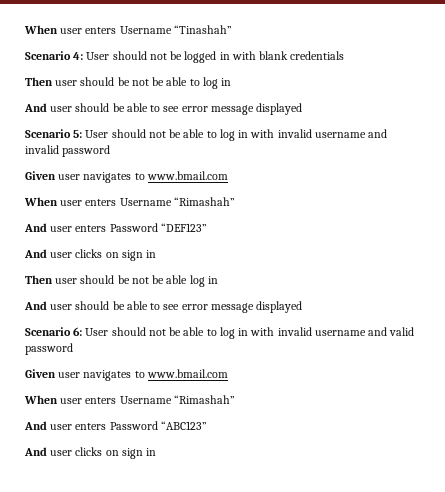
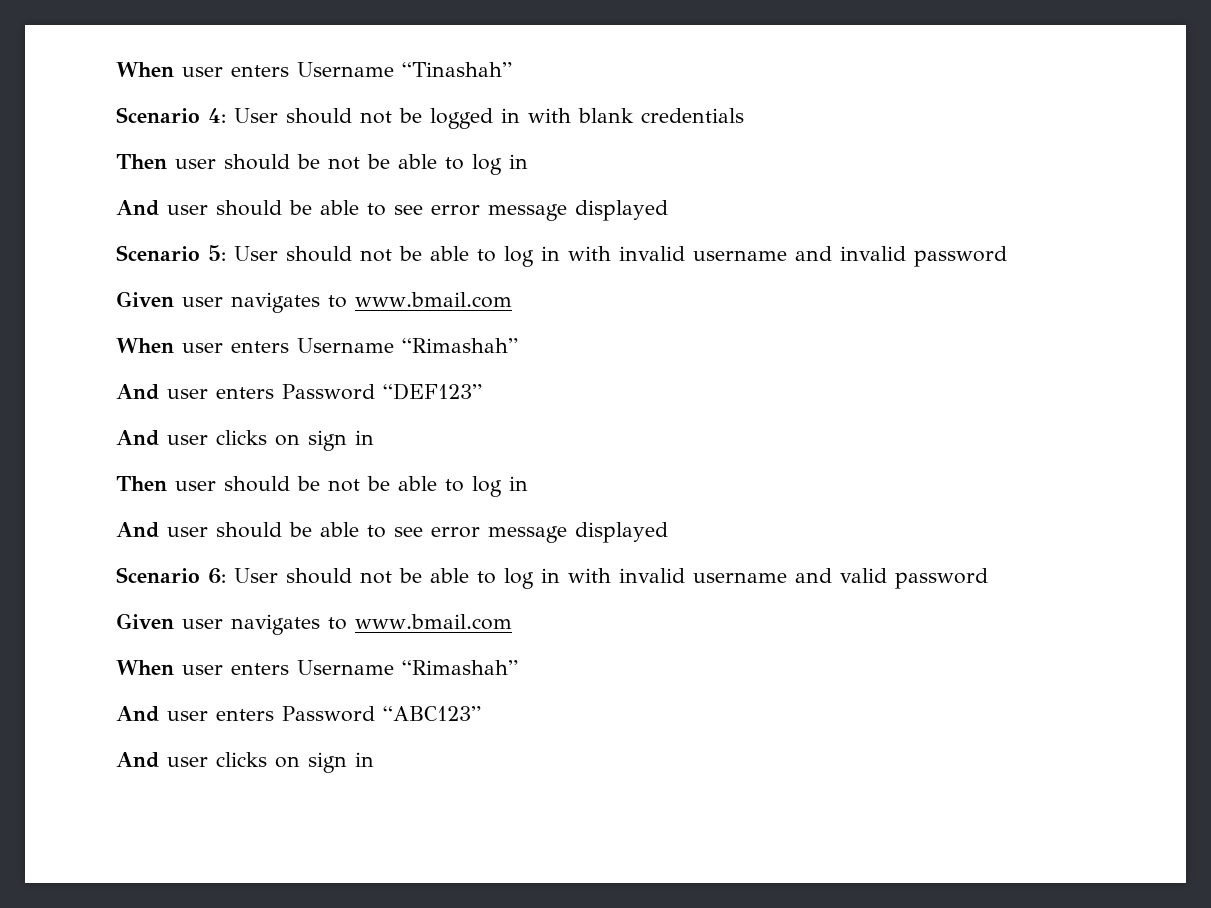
  And user enters Password “DEF123”
  And user clicks on sign in
- Then user should be not be able log in
+ Then user should be not be able to log in

